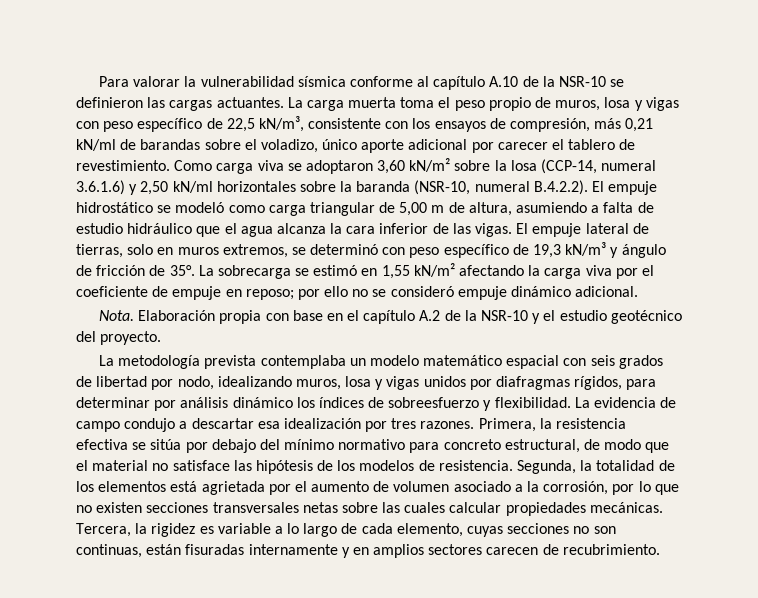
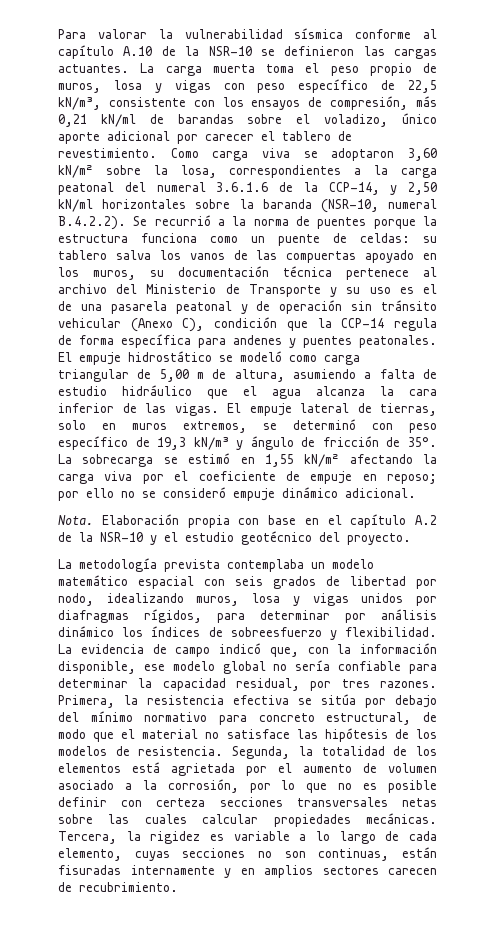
- Como carga viva se adoptaron 3,60 kN/m² sobre la losa (CCP-14, numeral 3.6.1.6) y 2,50 kN/ml horizontales sobre la baranda (NSR-10, numeral B.4.2.2). El empuje hidrostático se modeló como carga triangular de 5,00 m de altura, asumiendo a falta de estudio hidráulico que el agua alcanza la cara inferior de las vigas.
+ Como carga viva se adoptaron 3,60 kN/m² sobre la losa, correspondientes a la carga peatonal del numeral 3.6.1.6 de la CCP-14, y 2,50 kN/ml horizontales sobre la baranda (NSR-10, numeral B.4.2.2). Se recurrió a la norma de puentes porque la estructura funciona como un puente de celdas: su tablero salva los vanos de las compuertas apoyado en los muros, su documentación técnica pertenece al archivo del Ministerio de Transporte y su uso es el de una pasarela peatonal y de operación sin tránsito vehicular (Anexo C), condición que la CCP-14 regula de forma específica para andenes y puentes peatonales. El empuje hidrostático se modeló como carga triangular de 5,00 m de altura, asumiendo a falta de estudio hidráulico que el agua alcanza la cara inferior de las vigas.
- La evidencia de campo condujo a descartar esa idealización por tres razones.
+ La evidencia de campo indicó que, con la información disponible, ese modelo global no sería confiable para determinar la capacidad residual, por tres razones.
- Segunda, la totalidad de los elementos está agrietada por el aumento de volumen asociado a la corrosión, por lo que no existen secciones transversales netas sobre las cuales calcular propiedades mecánicas.
+ Segunda, la totalidad de los elementos está agrietada por el aumento de volumen asociado a la corrosión, por lo que no es posible definir con certeza secciones transversales netas sobre las cuales calcular propiedades mecánicas.

